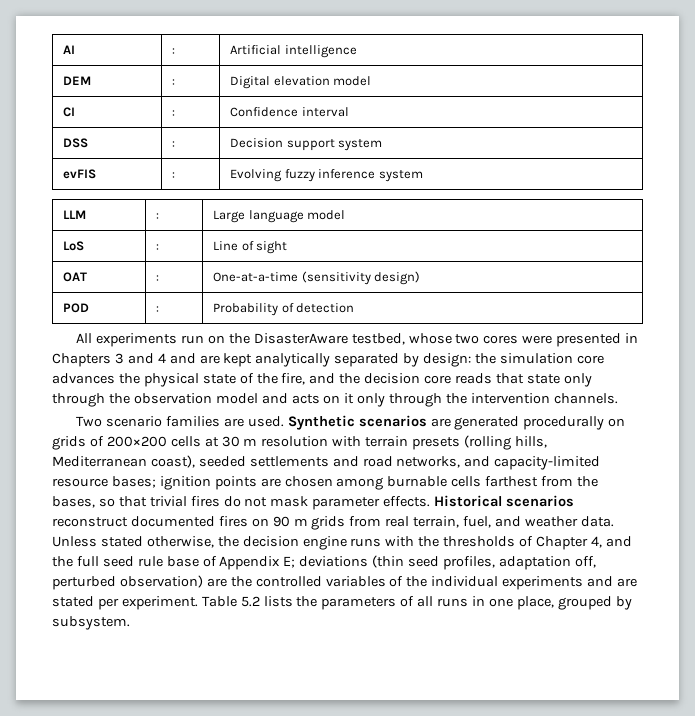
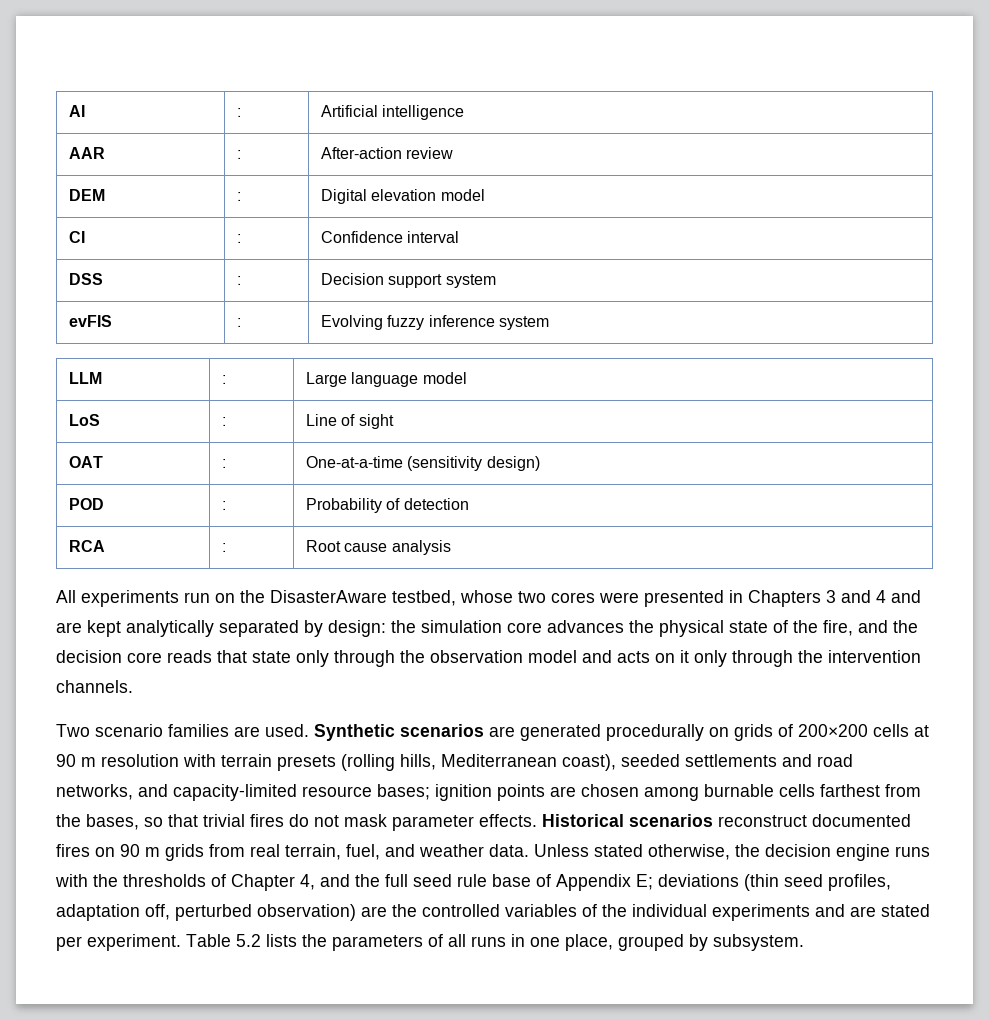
+ AAR | : | After-action review
+ RCA | : | Root cause analysis
- Synthetic scenarios are generated procedurally on grids of 200×200 cells at 30 m resolution with terrain presets (rolling hills, Mediterranean coast), seeded settlements and road networks, and capacity-limited resource bases; ignition points are chosen among burnable cells farthest from the bases, so that trivial fires do not mask parameter effects.
+ Synthetic scenarios are generated procedurally on grids of 200×200 cells at 90 m resolution with terrain presets (rolling hills, Mediterranean coast), seeded settlements and road networks, and capacity-limited resource bases; ignition points are chosen among burnable cells farthest from the bases, so that trivial fires do not mask parameter effects.

